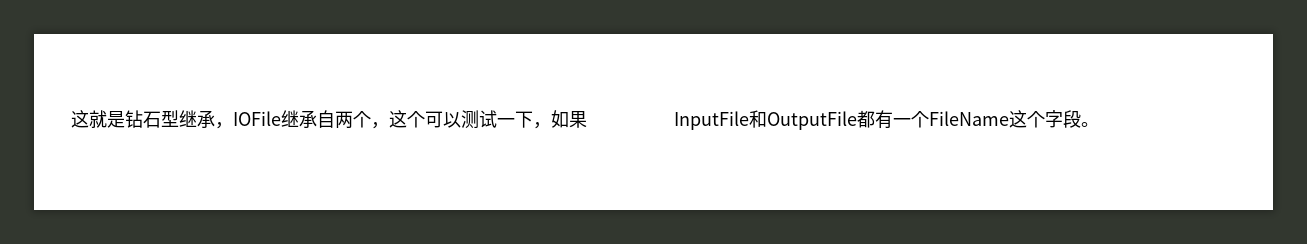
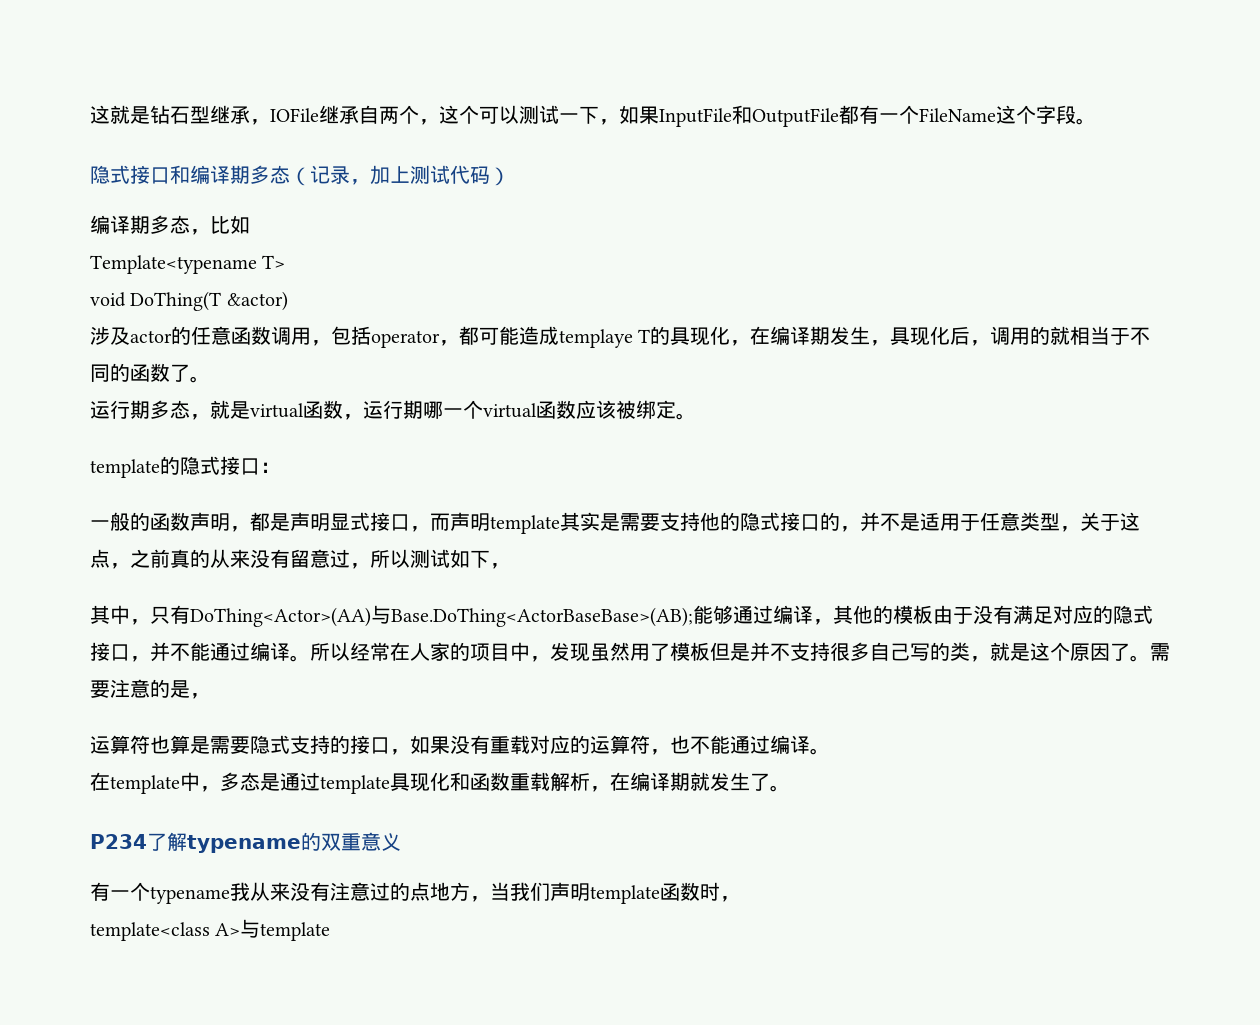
+ 隐式接口和编译期多态（记录，加上测试代码）
+ 编译期多态，比如
+ Template<typename T>
+ void DoThing(T &actor)
+ 涉及actor的任意函数调用，包括operator，都可能造成templaye T的具现化，在编译期发生，具现化后，调用的就相当于不同的函数了。
+ 运行期多态，就是virtual函数，运行期哪一个virtual函数应该被绑定。
+ template的隐式接口：
+ 一般的函数声明，都是声明显式接口，而声明template其实是需要支持他的隐式接口的，并不是适用于任意类型，关于这点，之前真的从来没有留意过，所以测试如下，
+ 其中，只有DoThing<Actor>(AA)与Base.DoThing<ActorBaseBase>(AB);能够通过编译，其他的模板由于没有满足对应的隐式接口，并不能通过编译。所以经常在人家的项目中，发现虽然用了模板但是并不支持很多自己写的类，就是这个原因了。需要注意的是，
+ 运算符也算是需要隐式支持的接口，如果没有重载对应的运算符，也不能通过编译。
+ 在template中，多态是通过template具现化和函数重载解析，在编译期就发生了。
+ P234了解typename的双重意义
+ 有一个typename我从来没有注意过的点地方，当我们声明template函数时，
+ template<class A>与template

